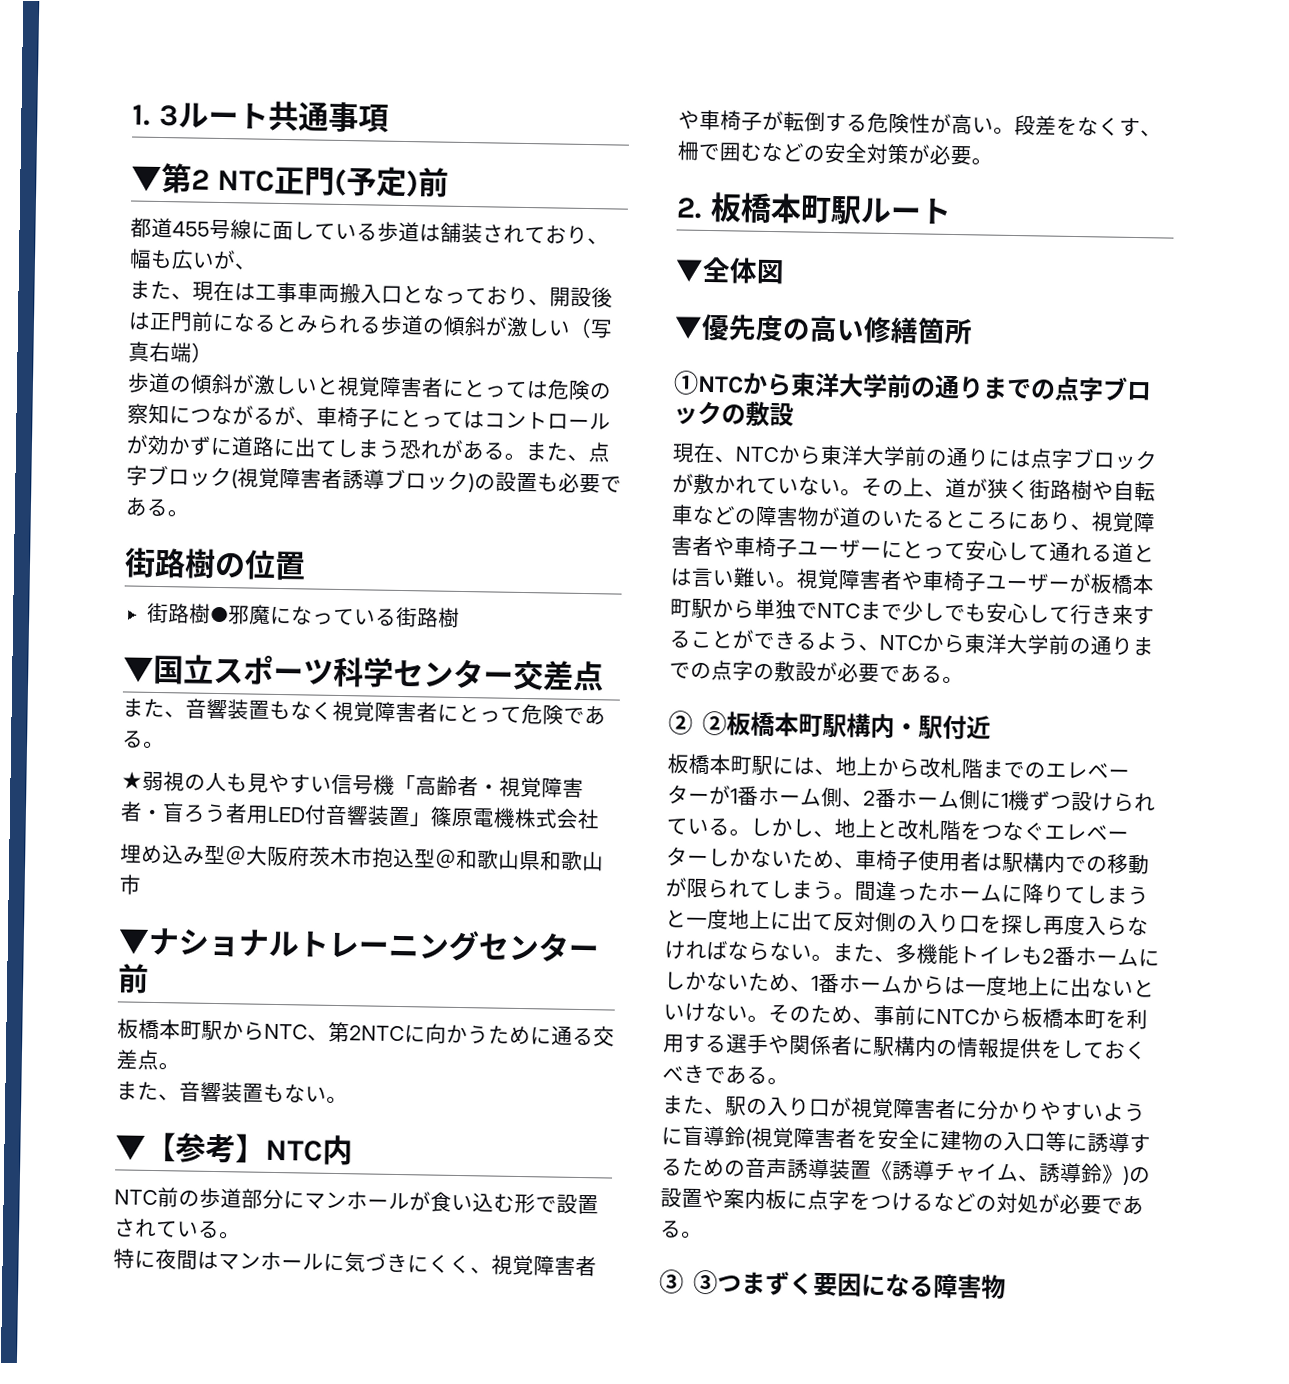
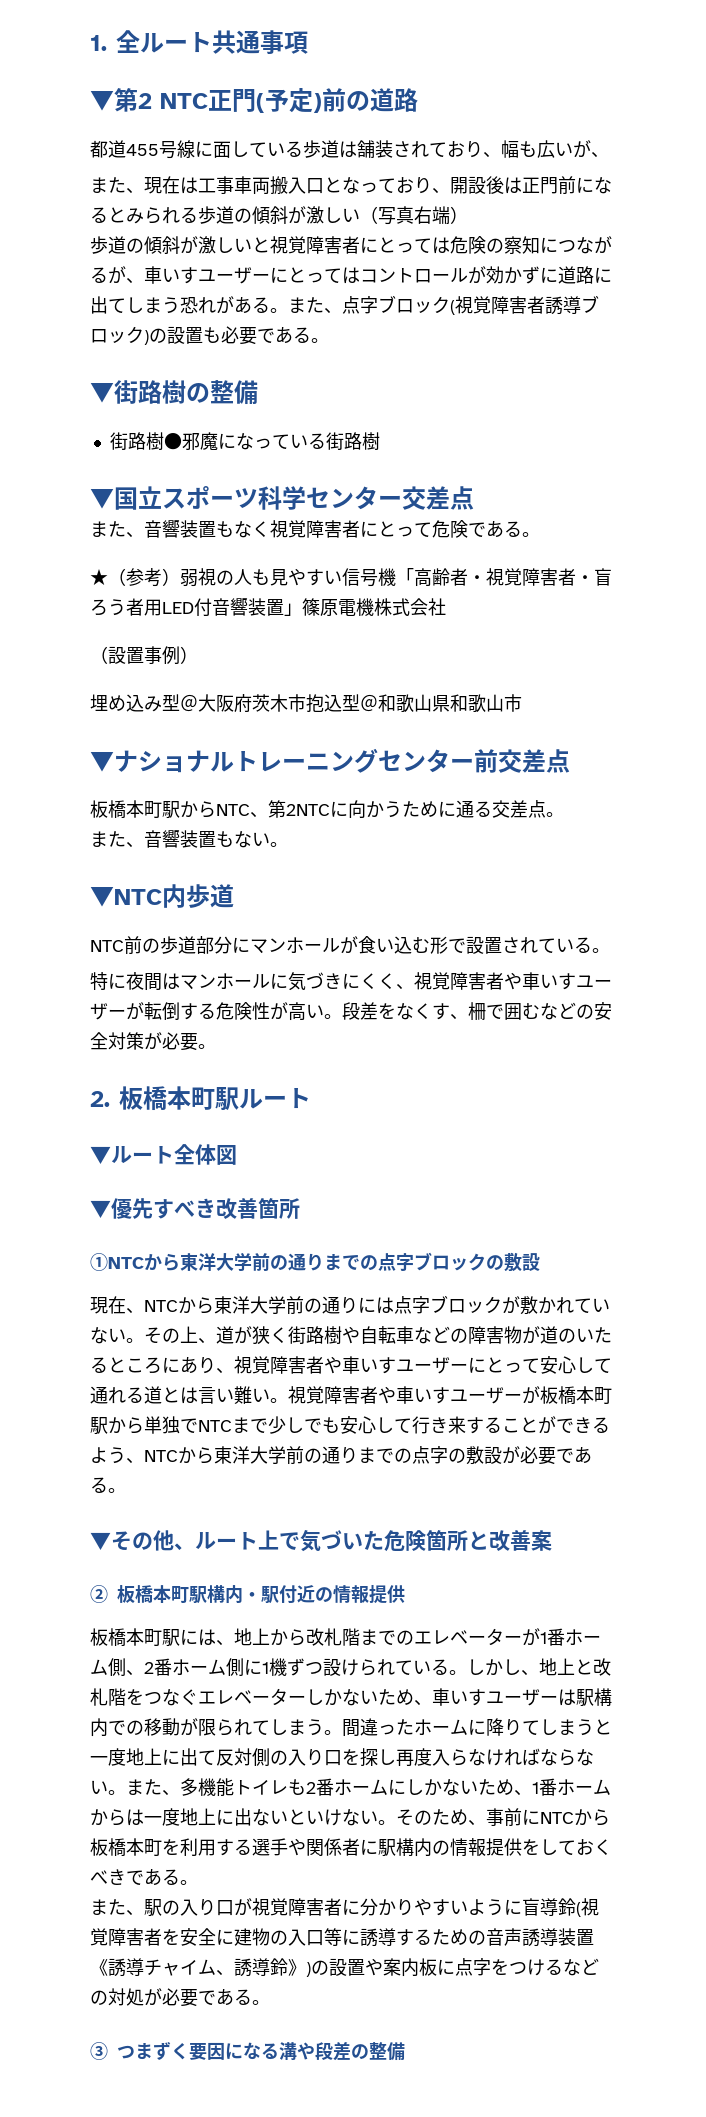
- 1. 3ルート共通事項
+ 1.全ルート共通事項
- ▼第2 NTC正門(予定)前
+ ▼第2 NTC正門(予定)前の道路
- 歩道の傾斜が激しいと視覚障害者にとっては危険の察知につながるが、車椅子にとってはコントロールが効かずに道路に出てしまう恐れがある。
+ 歩道の傾斜が激しいと視覚障害者にとっては危険の察知につながるが、車いすユーザーにとってはコントロールが効かずに道路に出てしまう恐れがある。
- 街路樹の位置
+ ▼街路樹の整備
- ★弱視の人も見やすい信号機「高齢者・視覚障害者・盲ろう者用LED付音響装置」篠原電機株式会社
+ ★（参考）弱視の人も見やすい信号機「高齢者・視覚障害者・盲ろう者用LED付音響装置」篠原電機株式会社
+ （設置事例）
- ▼ナショナルトレーニングセンター前
+ ▼ナショナルトレーニングセンター前交差点
- ▼【参考】NTC内
+ ▼NTC内歩道
- 特に夜間はマンホールに気づきにくく、視覚障害者や車椅子が転倒する危険性が高い。
+ 特に夜間はマンホールに気づきにくく、視覚障害者や車いすユーザーが転倒する危険性が高い。
- ▼全体図
+ ▼ルート全体図
- ▼優先度の高い修繕箇所
+ ▼優先すべき改善箇所
- その上、道が狭く街路樹や自転車などの障害物が道のいたるところにあり、視覚障害者や車椅子ユーザーにとって安心して通れる道とは言い難い。
+ その上、道が狭く街路樹や自転車などの障害物が道のいたるところにあり、視覚障害者や車いすユーザーにとって安心して通れる道とは言い難い。
- 視覚障害者や車椅子ユーザーが板橋本町駅から単独でNTCまで少しでも安心して行き来することができるよう、NTCから東洋大学前の通りまでの点字の敷設が必要である。
+ 視覚障害者や車いすユーザーが板橋本町駅から単独でNTCまで少しでも安心して行き来することができるよう、NTCから東洋大学前の通りまでの点字の敷設が必要である。
- ② ②板橋本町駅構内・駅付近
+ ▼その他、ルート上で気づいた危険箇所と改善案
+ ②板橋本町駅構内・駅付近の情報提供
- しかし、地上と改札階をつなぐエレベーターしかないため、車椅子使用者は駅構内での移動が限られてしまう。
+ しかし、地上と改札階をつなぐエレベーターしかないため、車いすユーザーは駅構内での移動が限られてしまう。
- ③ ③つまずく要因になる障害物
+ ③つまずく要因になる溝や段差の整備

